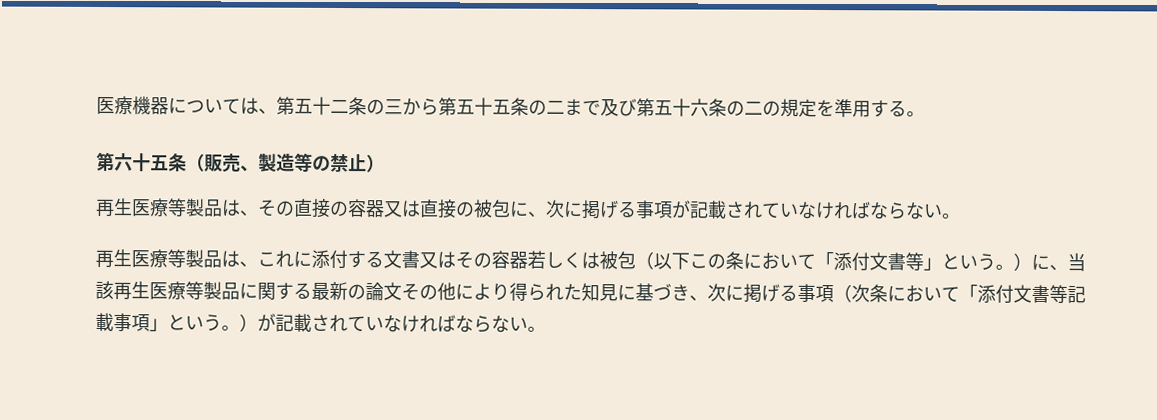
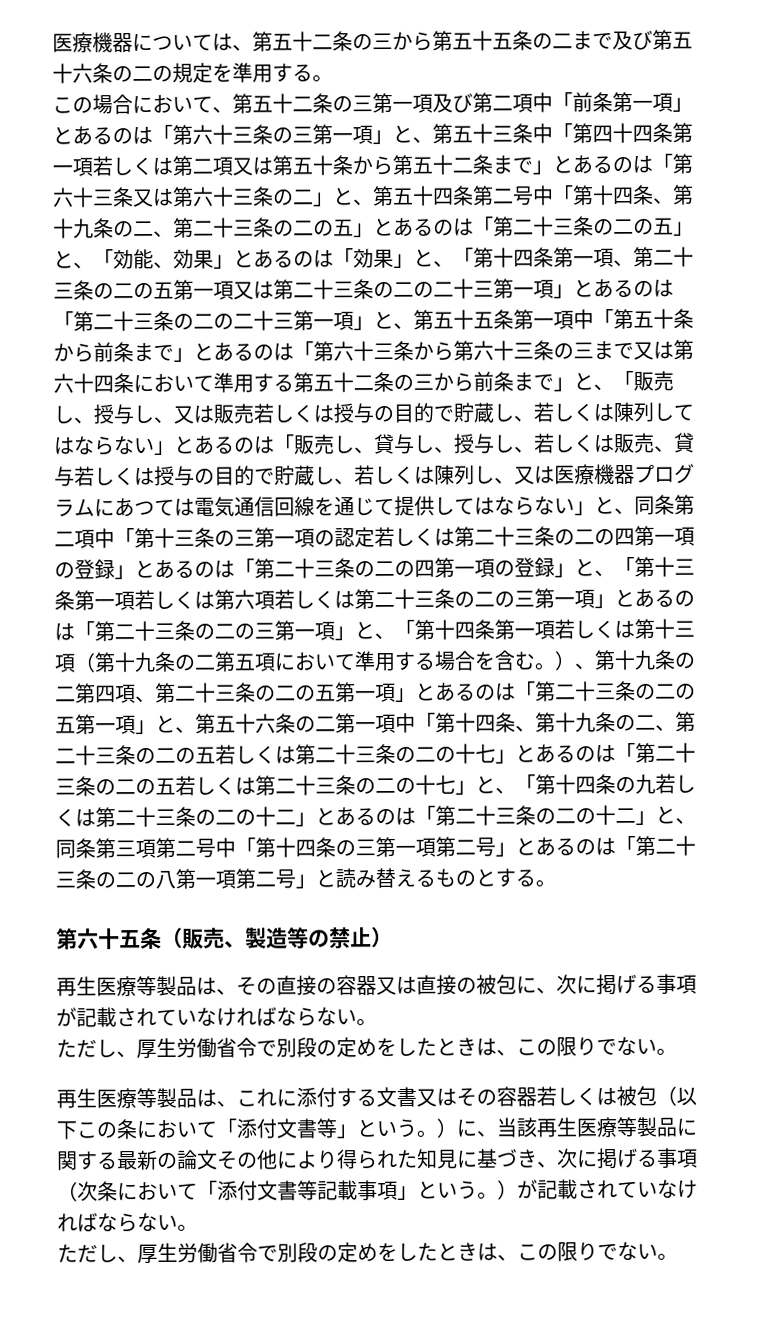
+ この場合において、第五十二条の三第一項及び第二項中「前条第一項」とあるのは「第六十三条の三第一項」と、第五十三条中「第四十四条第一項若しくは第二項又は第五十条から第五十二条まで」とあるのは「第六十三条又は第六十三条の二」と、第五十四条第二号中「第十四条、第十九条の二、第二十三条の二の五」とあるのは「第二十三条の二の五」と、「効能、効果」とあるのは「効果」と、「第十四条第一項、第二十三条の二の五第一項又は第二十三条の二の二十三第一項」とあるのは「第二十三条の二の二十三第一項」と、第五十五条第一項中「第五十条から前条まで」とあるのは「第六十三条から第六十三条の三まで又は第六十四条において準用する第五十二条の三から前条まで」と、「販売し、授与し、又は販売若しくは授与の目的で貯蔵し、若しくは陳列してはならない」とあるのは「販売し、貸与し、授与し、若しくは販売、貸与若しくは授与の目的で貯蔵し、若しくは陳列し、又は医療機器プログラムにあつては電気通信回線を通じて提供してはならない」と、同条第二項中「第十三条の三第一項の認定若しくは第二十三条の二の四第一項の登録」とあるのは「第二十三条の二の四第一項の登録」と、「第十三条第一項若しくは第六項若しくは第二十三条の二の三第一項」とあるのは「第二十三条の二の三第一項」と、「第十四条第一項若しくは第十三項（第十九条の二第五項において準用する場合を含む。）、第十九条の二第四項、第二十三条の二の五第一項」とあるのは「第二十三条の二の五第一項」と、第五十六条の二第一項中「第十四条、第十九条の二、第二十三条の二の五若しくは第二十三条の二の十七」とあるのは「第二十三条の二の五若しくは第二十三条の二の十七」と、「第十四条の九若しくは第二十三条の二の十二」とあるのは「第二十三条の二の十二」と、同条第三項第二号中「第十四条の三第一項第二号」とあるのは「第二十三条の二の八第一項第二号」と読み替えるものとする。
  再生医療等製品は、その直接の容器又は直接の被包に、次に掲げる事項が記載されていなければならない。
+ ただし、厚生労働省令で別段の定めをしたときは、この限りでない。
  再生医療等製品は、これに添付する文書又はその容器若しくは被包（以下この条において「添付文書等」という。）に、当該再生医療等製品に関する最新の論文その他により得られた知見に基づき、次に掲げる事項（次条において「添付文書等記載事項」という。）が記載されていなければならない。
+ ただし、厚生労働省令で別段の定めをしたときは、この限りでない。

